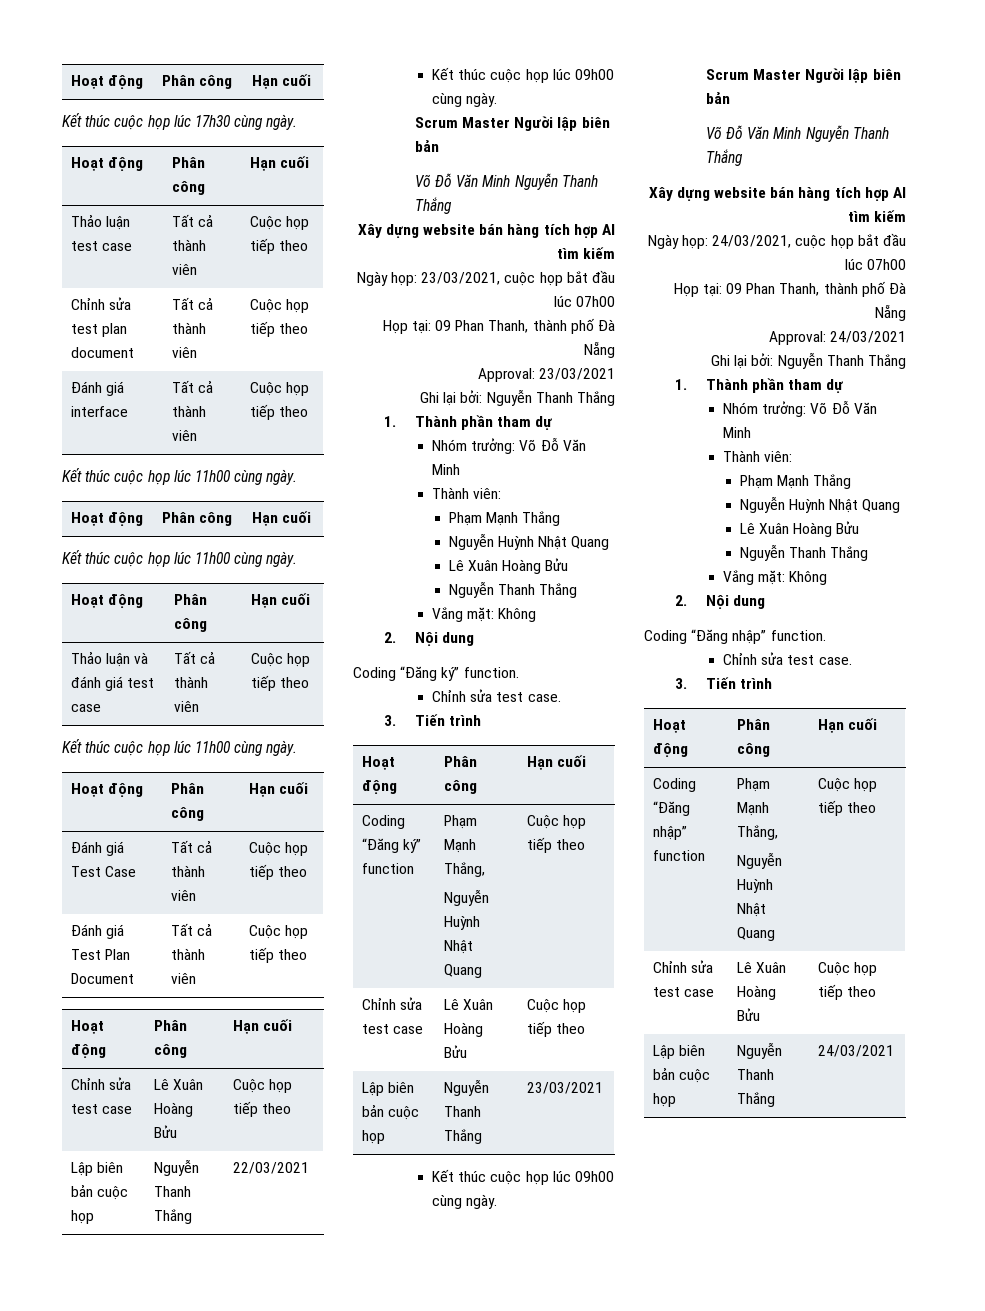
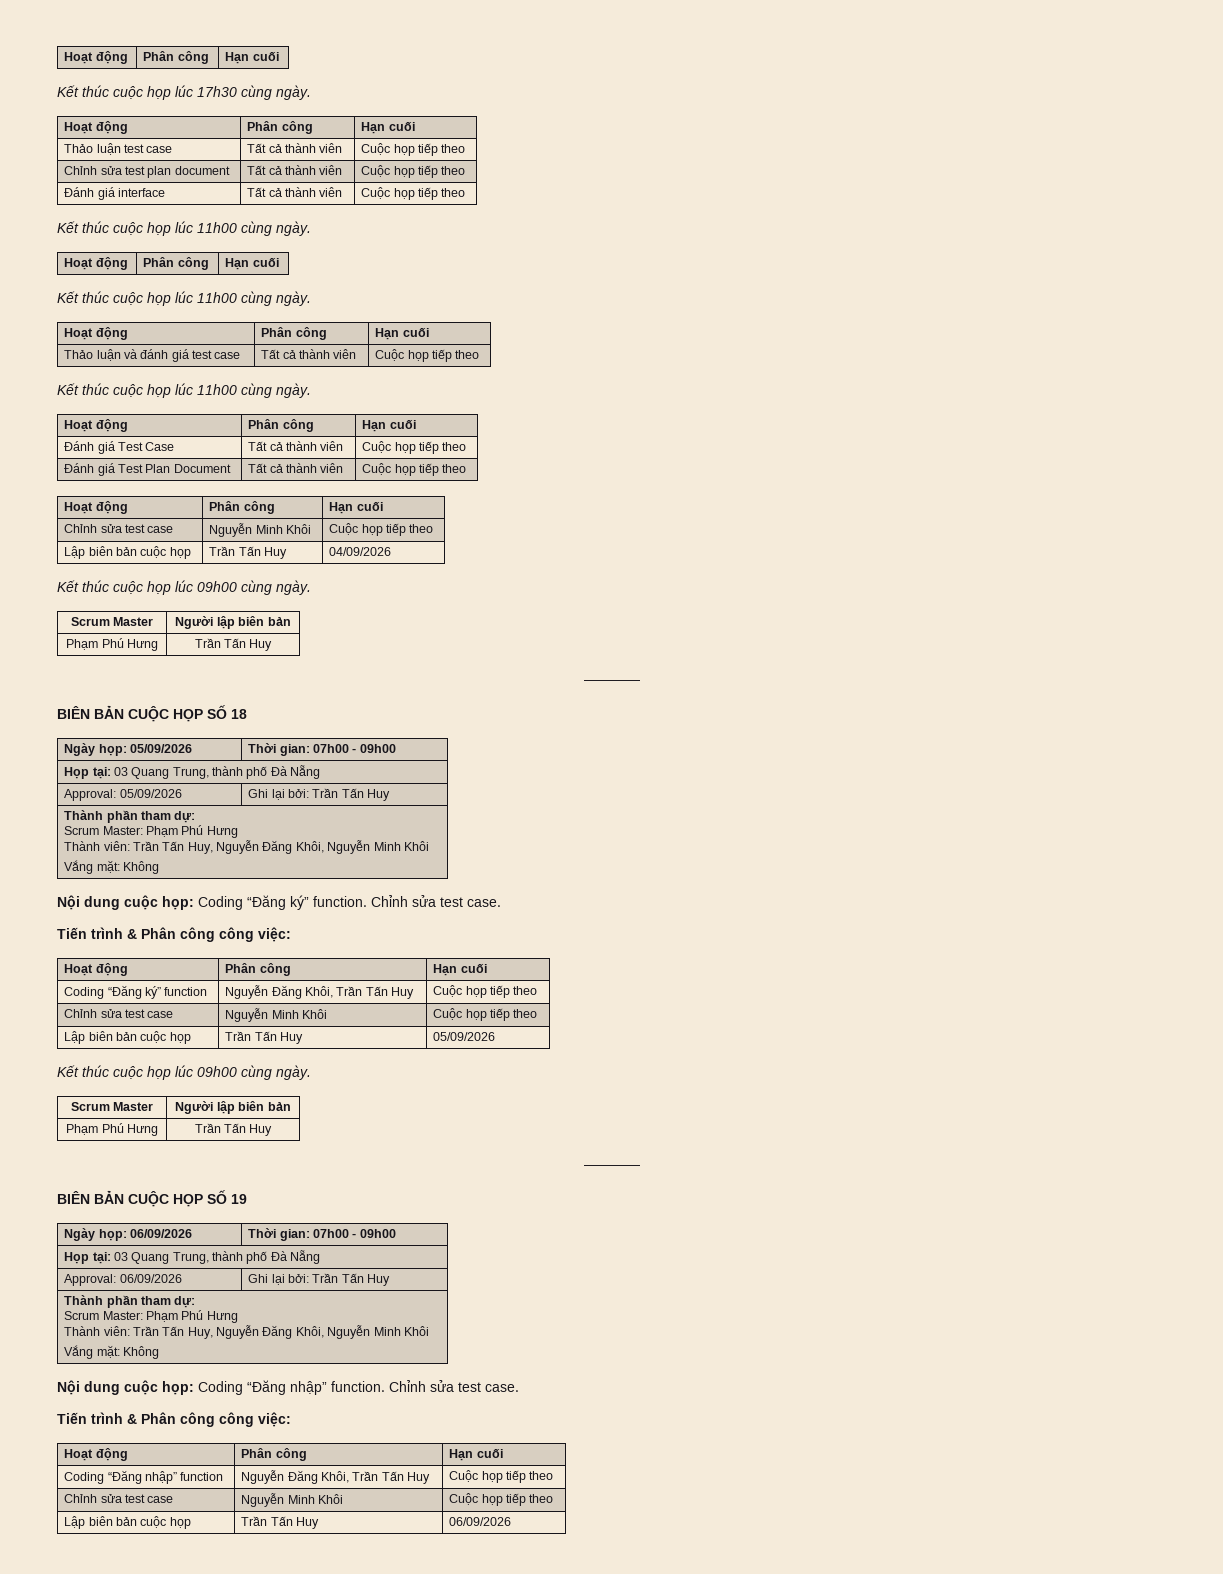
  Đánh giá Test Plan Document | Tất cả thành viên | Cuộc họp tiếp theo
  Hoạt động | Phân công | Hạn cuối
- Chỉnh sửa test case | Lê Xuân Hoàng Bửu | Cuộc họp tiếp theo
- Lập biên bản cuộc họp | Nguyễn Thanh Thắng | 22/03/2021
+ Chỉnh sửa test case | Nguyễn Minh Khôi | Cuộc họp tiếp theo
+ Lập biên bản cuộc họp | Trần Tấn Huy | 04/09/2026
  Kết thúc cuộc họp lúc 09h00 cùng ngày.
- Scrum Master Người lập biên bản
- Võ Đỗ Văn Minh Nguyễn Thanh Thắng
- Xây dựng website bán hàng tích hợp AI tìm kiếm
- Ngày họp: 23/03/2021, cuộc họp bắt đầu lúc 07h00
- Họp tại: 09 Phan Thanh, thành phố Đà Nẵng
- Approval: 23/03/2021
- Ghi lại bởi: Nguyễn Thanh Thắng
- 1. Thành phần tham dự
- Nhóm trưởng: Võ Đỗ Văn Minh
- Thành viên:
- Phạm Mạnh Thắng
- Nguyễn Huỳnh Nhật Quang
- Lê Xuân Hoàng Bửu
- Nguyễn Thanh Thắng
+ Scrum Master | Người lập biên bản
+ Phạm Phú Hưng | Trần Tấn Huy
+ ――――
+ BIÊN BẢN CUỘC HỌP SỐ 18
+ Ngày họp: 05/09/2026 | Thời gian: 07h00 - 09h00
+ Họp tại: 03 Quang Trung, thành phố Đà Nẵng
+ Approval: 05/09/2026 | Ghi lại bởi: Trần Tấn Huy
+ Thành phần tham dự:
+ Scrum Master: Phạm Phú Hưng
+ Thành viên: Trần Tấn Huy, Nguyễn Đăng Khôi, Nguyễn Minh Khôi
  Vắng mặt: Không
- 2. Nội dung
- Coding “Đăng ký” function.
- Chỉnh sửa test case.
- 3. Tiến trình
+ Nội dung cuộc họp: Coding “Đăng ký” function. Chỉnh sửa test case.
+ Tiến trình & Phân công công việc:
- Coding “Đăng ký” function | Phạm Mạnh Thắng,
- Nguyễn Huỳnh Nhật Quang | Cuộc họp tiếp theo
- Chỉnh sửa test case | Lê Xuân Hoàng Bửu | Cuộc họp tiếp theo
- Lập biên bản cuộc họp | Nguyễn Thanh Thắng | 23/03/2021
+ Coding “Đăng ký” function | Nguyễn Đăng Khôi, Trần Tấn Huy | Cuộc họp tiếp theo
+ Chỉnh sửa test case | Nguyễn Minh Khôi | Cuộc họp tiếp theo
+ Lập biên bản cuộc họp | Trần Tấn Huy | 05/09/2026
  Kết thúc cuộc họp lúc 09h00 cùng ngày.
- Scrum Master Người lập biên bản
- Võ Đỗ Văn Minh Nguyễn Thanh Thắng
- Xây dựng website bán hàng tích hợp AI tìm kiếm
- Ngày họp: 24/03/2021, cuộc họp bắt đầu lúc 07h00
- Họp tại: 09 Phan Thanh, thành phố Đà Nẵng
- Approval: 24/03/2021
- Ghi lại bởi: Nguyễn Thanh Thắng
- 1. Thành phần tham dự
- Nhóm trưởng: Võ Đỗ Văn Minh
- Thành viên:
- Phạm Mạnh Thắng
- Nguyễn Huỳnh Nhật Quang
- Lê Xuân Hoàng Bửu
- Nguyễn Thanh Thắng
+ Scrum Master | Người lập biên bản
+ Phạm Phú Hưng | Trần Tấn Huy
+ ――――
+ BIÊN BẢN CUỘC HỌP SỐ 19
+ Ngày họp: 06/09/2026 | Thời gian: 07h00 - 09h00
+ Họp tại: 03 Quang Trung, thành phố Đà Nẵng
+ Approval: 06/09/2026 | Ghi lại bởi: Trần Tấn Huy
+ Thành phần tham dự:
+ Scrum Master: Phạm Phú Hưng
+ Thành viên: Trần Tấn Huy, Nguyễn Đăng Khôi, Nguyễn Minh Khôi
  Vắng mặt: Không
- 2. Nội dung
- Coding “Đăng nhập” function.
- Chỉnh sửa test case.
- 3. Tiến trình
+ Nội dung cuộc họp: Coding “Đăng nhập” function. Chỉnh sửa test case.
+ Tiến trình & Phân công công việc:
- Coding “Đăng nhập” function | Phạm Mạnh Thắng,
- Nguyễn Huỳnh Nhật Quang | Cuộc họp tiếp theo
- Chỉnh sửa test case | Lê Xuân Hoàng Bửu | Cuộc họp tiếp theo
- Lập biên bản cuộc họp | Nguyễn Thanh Thắng | 24/03/2021
+ Coding “Đăng nhập” function | Nguyễn Đăng Khôi, Trần Tấn Huy | Cuộc họp tiếp theo
+ Chỉnh sửa test case | Nguyễn Minh Khôi | Cuộc họp tiếp theo
+ Lập biên bản cuộc họp | Trần Tấn Huy | 06/09/2026

